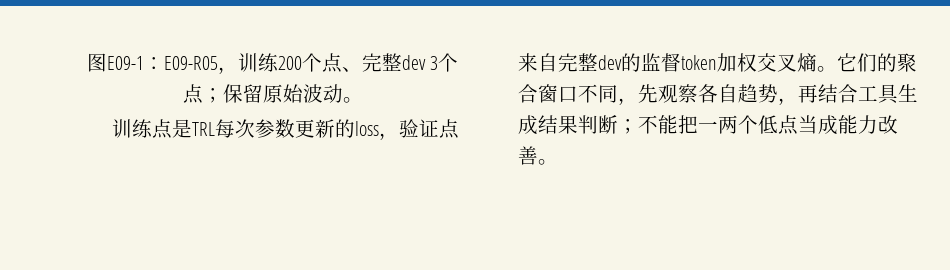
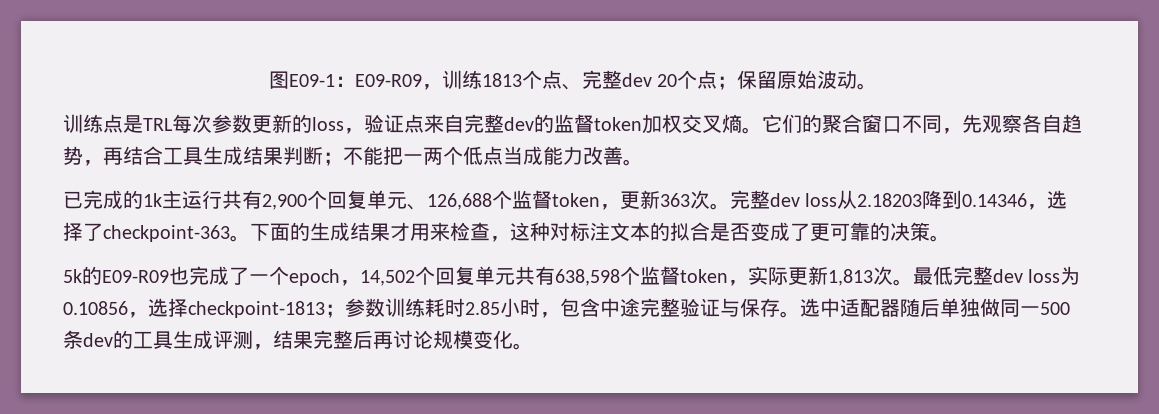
- 图E09-1：E09-R05，训练200个点、完整dev 3个点；保留原始波动。
+ 图E09-1：E09-R09，训练1813个点、完整dev 20个点；保留原始波动。
+ 已完成的1k主运行共有2,900个回复单元、126,688个监督token，更新363次。完整dev loss从2.18203降到0.14346，选择了checkpoint-363。下面的生成结果才用来检查，这种对标注文本的拟合是否变成了更可靠的决策。
+ 5k的E09-R09也完成了一个epoch，14,502个回复单元共有638,598个监督token，实际更新1,813次。最低完整dev loss为0.10856，选择checkpoint-1813；参数训练耗时2.85小时，包含中途完整验证与保存。选中适配器随后单独做同一500条dev的工具生成评测，结果完整后再讨论规模变化。

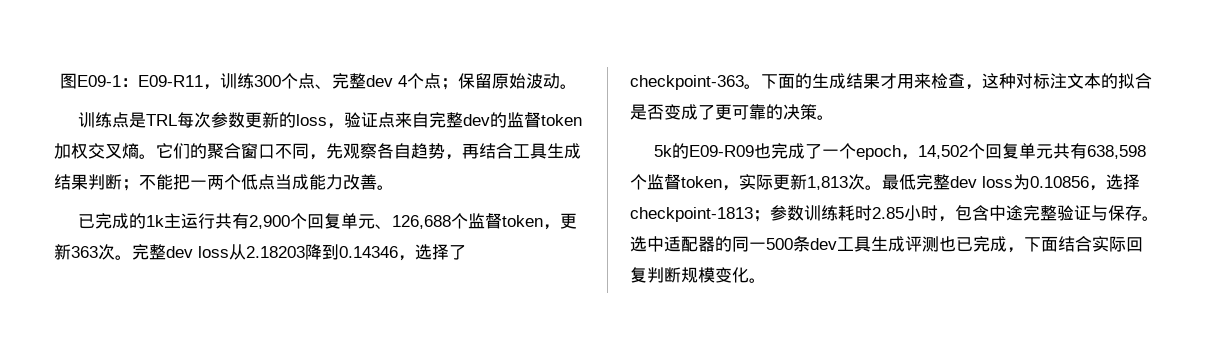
- 图E09-1：E09-R09，训练1813个点、完整dev 20个点；保留原始波动。
+ 图E09-1：E09-R11，训练300个点、完整dev 4个点；保留原始波动。
- 选中适配器随后单独做同一500条dev的工具生成评测，结果完整后再讨论规模变化。
+ 选中适配器的同一500条dev工具生成评测也已完成，下面结合实际回复判断规模变化。

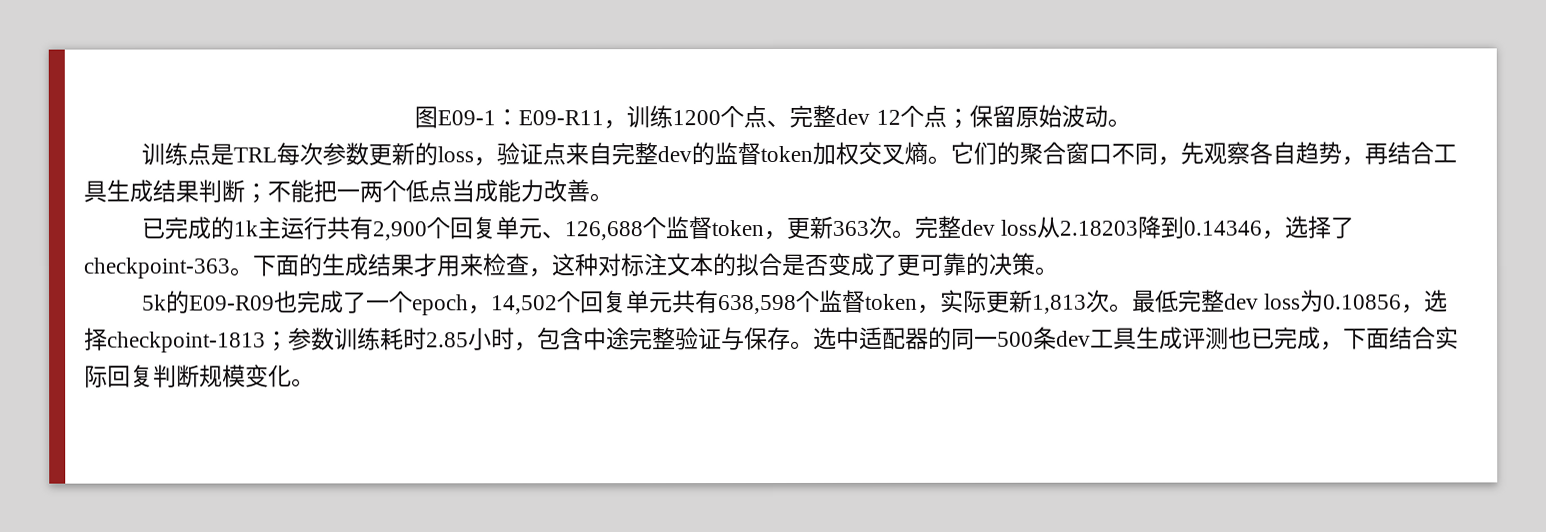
- 图E09-1：E09-R11，训练300个点、完整dev 4个点；保留原始波动。
+ 图E09-1：E09-R11，训练1200个点、完整dev 12个点；保留原始波动。

